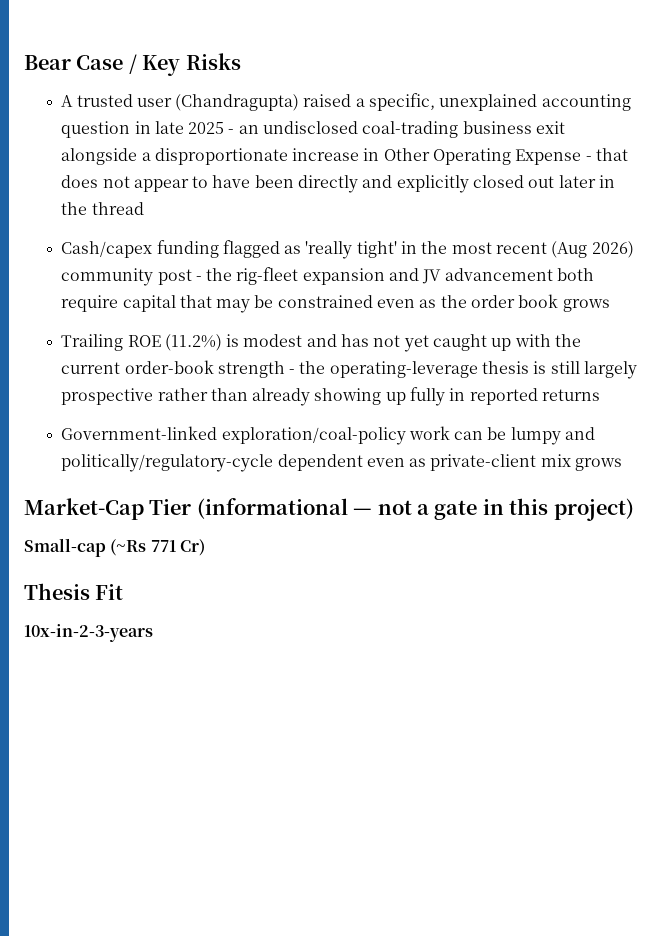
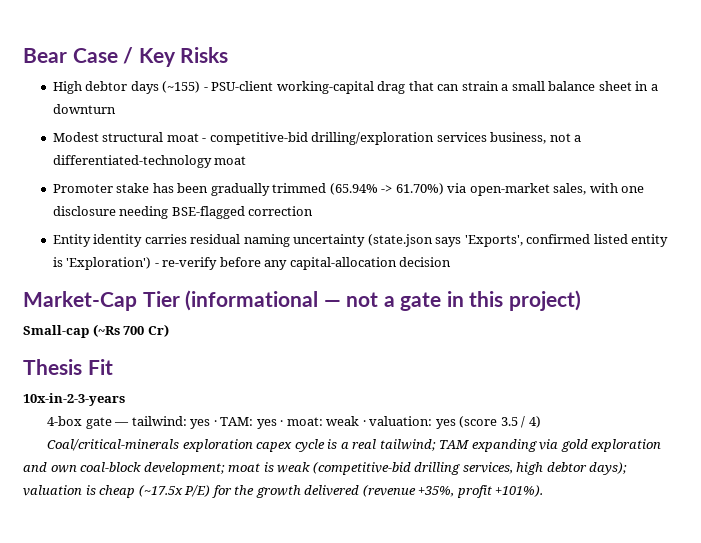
- A trusted user (Chandragupta) raised a specific, unexplained accounting question in late 2025 - an undisclosed coal-trading business exit alongside a disproportionate increase in Other Operating Expense - that does not appear to have been directly and explicitly closed out later in the thread
- Cash/capex funding flagged as 'really tight' in the most recent (Aug 2026) community post - the rig-fleet expansion and JV advancement both require capital that may be constrained even as the order book grows
- Trailing ROE (11.2%) is modest and has not yet caught up with the current order-book strength - the operating-leverage thesis is still largely prospective rather than already showing up fully in reported returns
- Government-linked exploration/coal-policy work can be lumpy and politically/regulatory-cycle dependent even as private-client mix grows
+ High debtor days (~155) - PSU-client working-capital drag that can strain a small balance sheet in a downturn
+ Modest structural moat - competitive-bid drilling/exploration services business, not a differentiated-technology moat
+ Promoter stake has been gradually trimmed (65.94% -> 61.70%) via open-market sales, with one disclosure needing BSE-flagged correction
+ Entity identity carries residual naming uncertainty (state.json says 'Exports', confirmed listed entity is 'Exploration') - re-verify before any capital-allocation decision
- Small-cap (~Rs 771 Cr)
+ Small-cap (~Rs 700 Cr)
+ 4-box gate — tailwind: yes · TAM: yes · moat: weak · valuation: yes (score 3.5 / 4)
+ Coal/critical-minerals exploration capex cycle is a real tailwind; TAM expanding via gold exploration and own coal-block development; moat is weak (competitive-bid drilling services, high debtor days); valuation is cheap (~17.5x P/E) for the growth delivered (revenue +35%, profit +101%).

